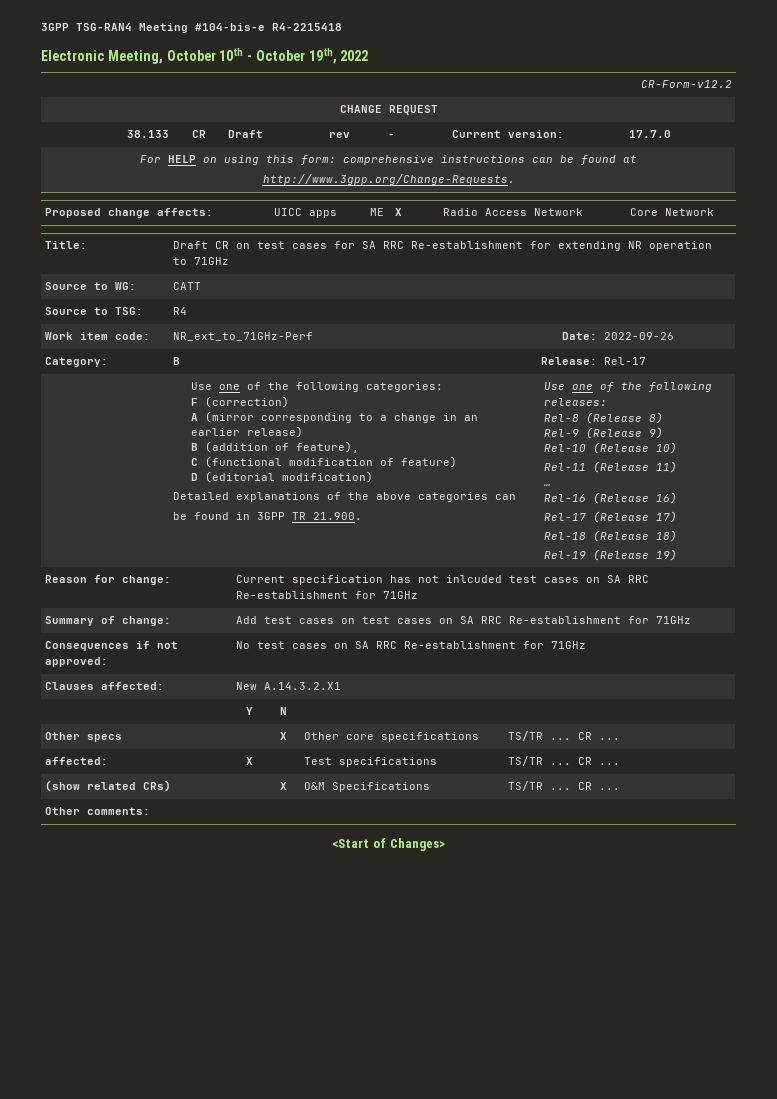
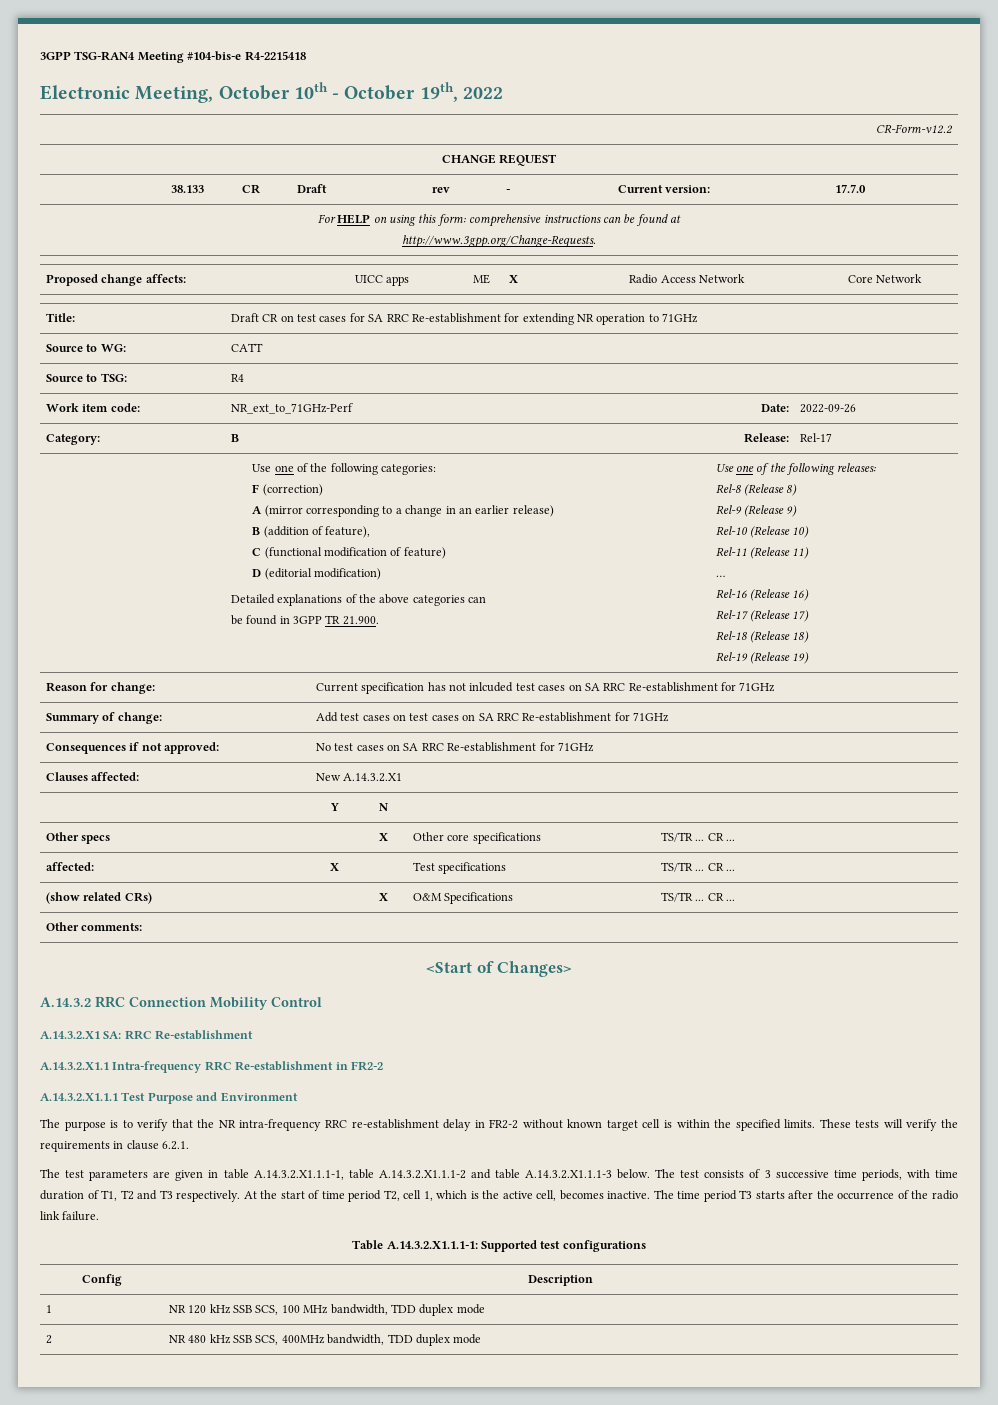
+ A.14.3.2 RRC Connection Mobility Control
+ A.14.3.2.X1 SA: RRC Re-establishment
+ A.14.3.2.X1.1 Intra-frequency RRC Re-establishment in FR2-2
+ A.14.3.2.X1.1.1 Test Purpose and Environment
+ The purpose is to verify that the NR intra-frequency RRC re-establishment delay in FR2-2 without known target cell is within the specified limits. These tests will verify the requirements in clause 6.2.1.
+ The test parameters are given in table A.14.3.2.X1.1.1-1, table A.14.3.2.X1.1.1-2 and table A.14.3.2.X1.1.1-3 below. The test consists of 3 successive time periods, with time duration of T1, T2 and T3 respectively. At the start of time period T2, cell 1, which is the active cell, becomes inactive. The time period T3 starts after the occurrence of the radio link failure.
+ Table A.14.3.2.X1.1.1-1: Supported test configurations
+ Config | Description
+ 1 | NR 120 kHz SSB SCS, 100 MHz bandwidth, TDD duplex mode
+ 2 | NR 480 kHz SSB SCS, 400MHz bandwidth, TDD duplex mode

